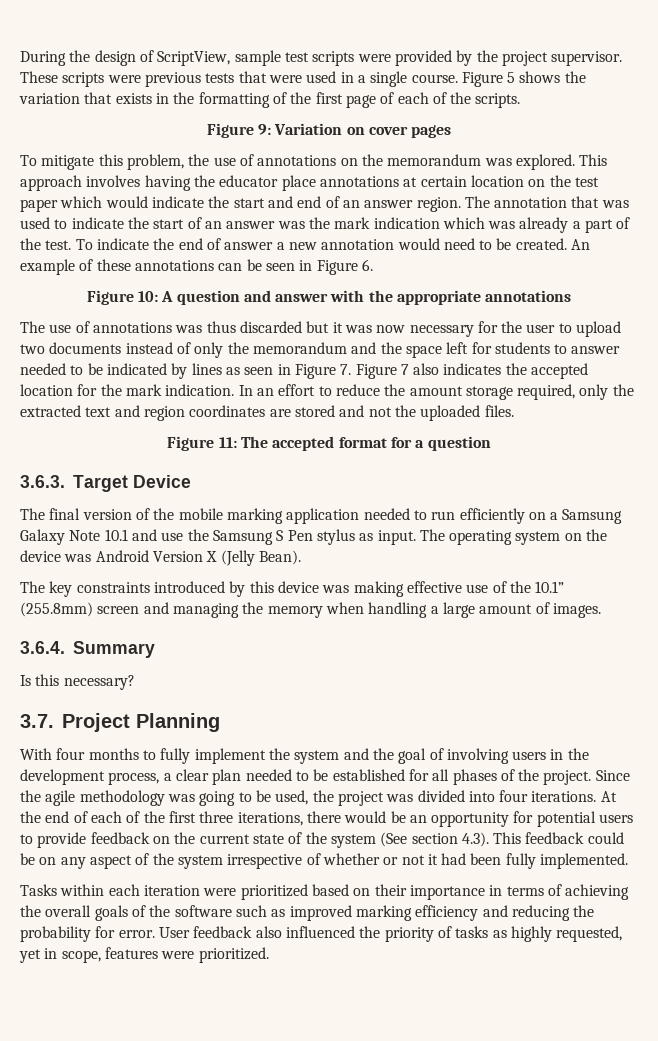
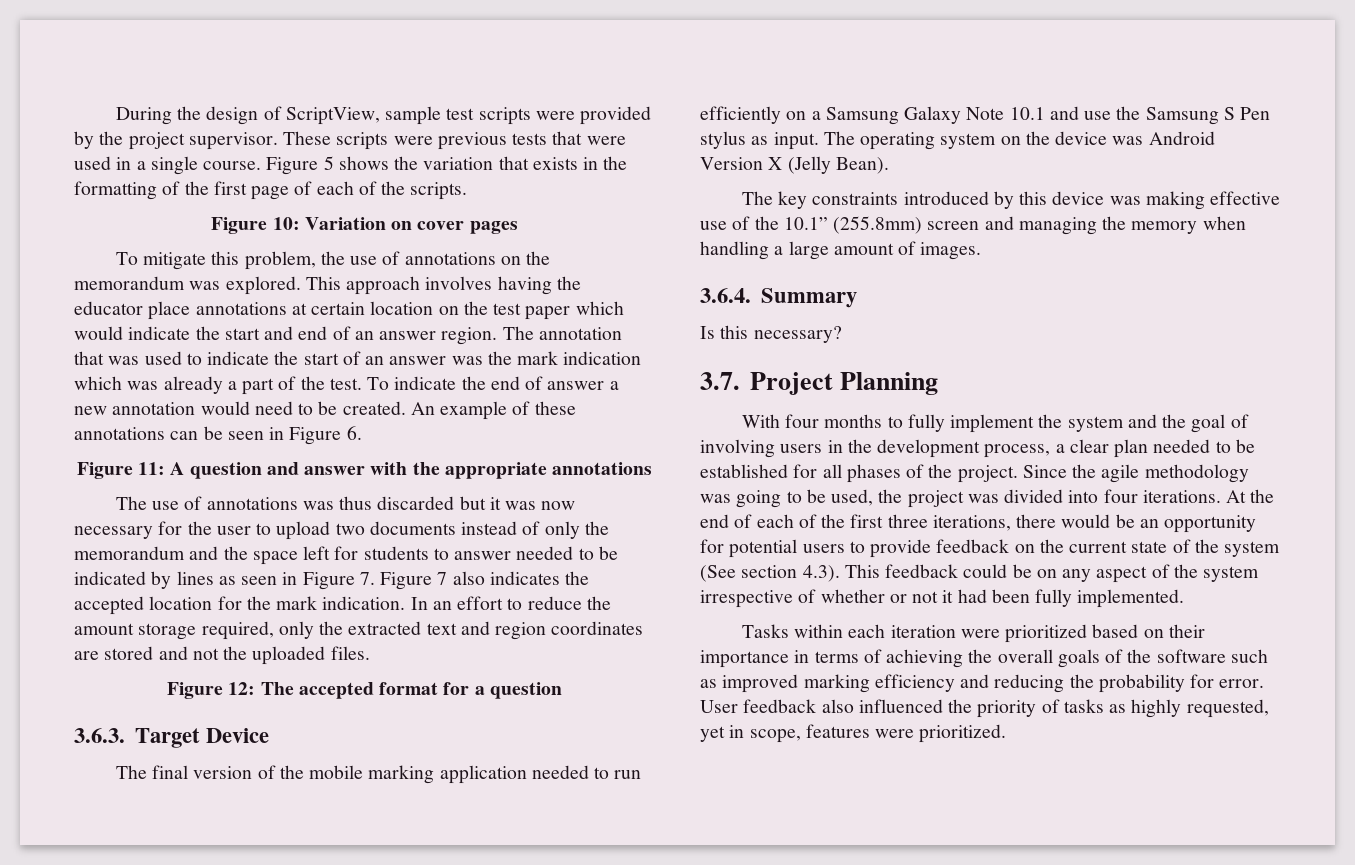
- Figure 9: Variation on cover pages
+ Figure 10: Variation on cover pages
- Figure 10: A question and answer with the appropriate annotations
+ Figure 11: A question and answer with the appropriate annotations
- Figure 11: The accepted format for a question
+ Figure 12: The accepted format for a question

